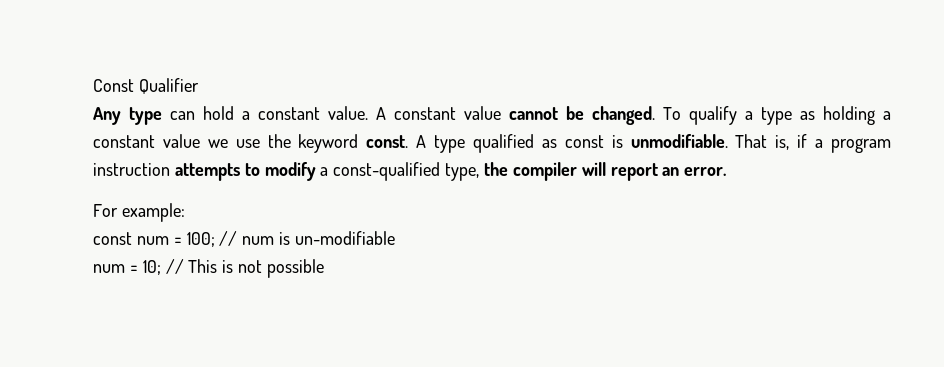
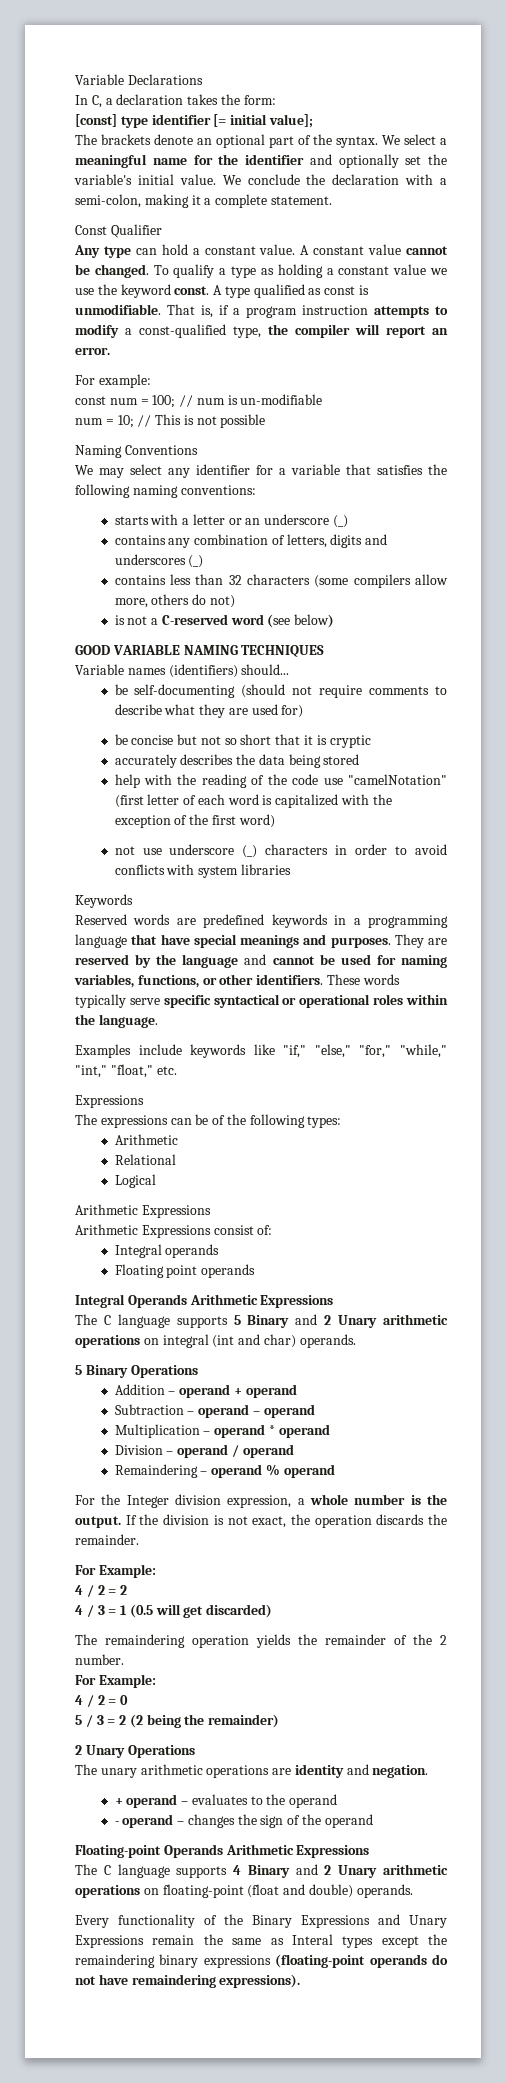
+ Variable Declarations
+ In C, a declaration takes the form:
+ [const] type identifier [= initial value];
+ The brackets denote an optional part of the syntax. We select a meaningful name for the identifier and optionally set the variable's initial value. We conclude the declaration with a semi-colon, making it a complete statement.
+ Naming Conventions
+ We may select any identifier for a variable that satisfies the following naming conventions:
+ starts with a letter or an underscore (_)
+ contains any combination of letters, digits and underscores (_)
+ contains less than 32 characters (some compilers allow more, others do not)
+ is not a C-reserved word (see below)
+ GOOD VARIABLE NAMING TECHNIQUES
+ Variable names (identifiers) should...
+ be self-documenting (should not require comments to describe what they are used for)
+ be concise but not so short that it is cryptic
+ accurately describes the data being stored
+ help with the reading of the code use "camelNotation" (first letter of each word is capitalized with the exception of the first word)
+ not use underscore (_) characters in order to avoid conflicts with system libraries
+ Keywords
+ Reserved words are predefined keywords in a programming language that have special meanings and purposes. They are reserved by the language and cannot be used for naming variables, functions, or other identifiers. These words typically serve specific syntactical or operational roles within the language.
+ Examples include keywords like "if," "else," "for," "while," "int," "float," etc.
+ Expressions
+ The expressions can be of the following types:
+ Arithmetic
+ Relational
+ Logical
+ Arithmetic Expressions
+ Arithmetic Expressions consist of:
+ Integral operands
+ Floating point operands
+ Integral Operands Arithmetic Expressions
+ The C language supports 5 Binary and 2 Unary arithmetic operations on integral (int and char) operands.
+ 5 Binary Operations
+ Addition – operand + operand
+ Subtraction – operand – operand
+ Multiplication – operand * operand
+ Division – operand / operand
+ Remaindering – operand % operand
+ For the Integer division expression, a whole number is the output. If the division is not exact, the operation discards the remainder.
+ For Example:
+ 4 / 2 = 2
+ 4 / 3 = 1 (0.5 will get discarded)
+ The remaindering operation yields the remainder of the 2 number.
+ For Example:
+ 4 / 2 = 0
+ 5 / 3 = 2 (2 being the remainder)
+ 2 Unary Operations
+ The unary arithmetic operations are identity and negation.
+ + operand – evaluates to the operand
+ - operand – changes the sign of the operand
+ Floating-point Operands Arithmetic Expressions
+ The C language supports 4 Binary and 2 Unary arithmetic operations on floating-point (float and double) operands.
+ Every functionality of the Binary Expressions and Unary Expressions remain the same as Interal types except the remaindering binary expressions (floating-point operands do not have remaindering expressions).

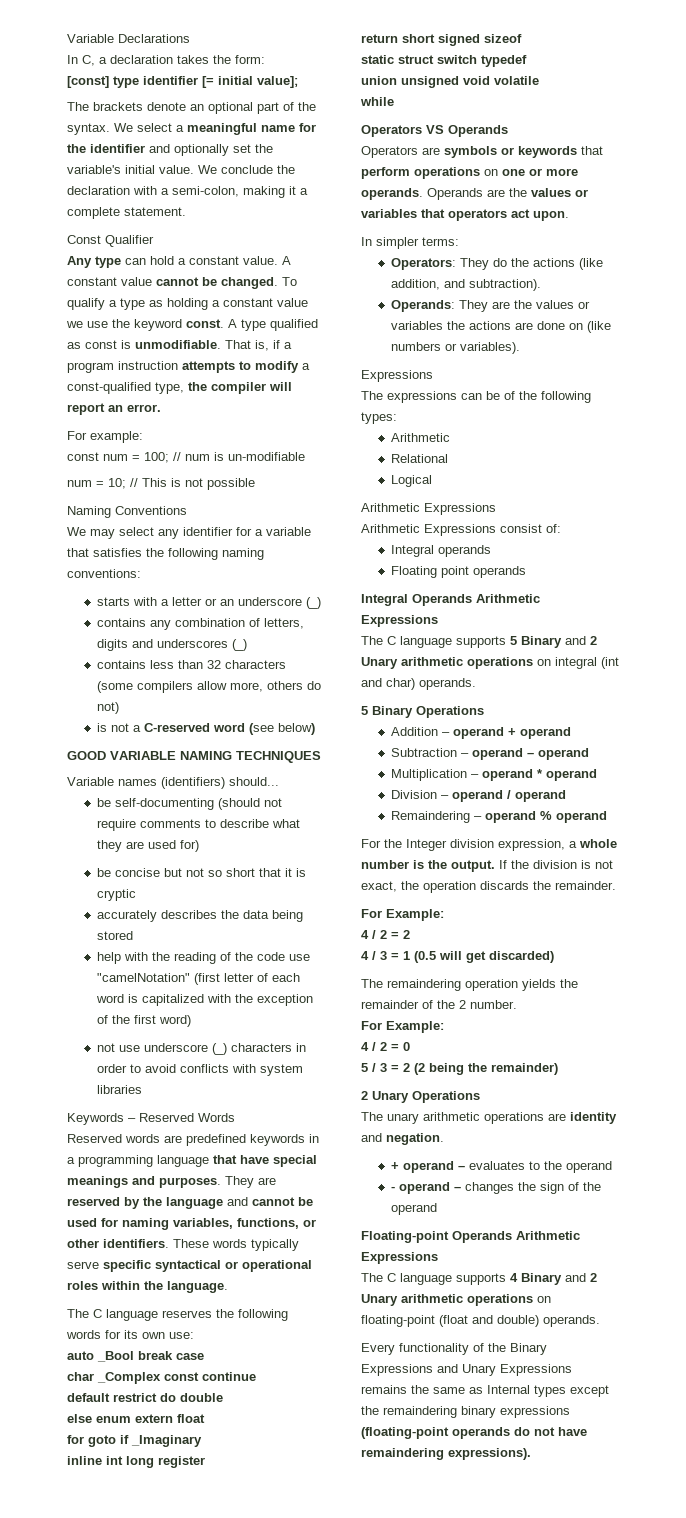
- Keywords
+ Keywords – Reserved Words
- Examples include keywords like "if," "else," "for," "while," "int," "float," etc.
+ The C language reserves the following words for its own use:
+ auto _Bool break case
+ char _Complex const continue
+ default restrict do double
+ else enum extern float
+ for goto if _Imaginary
+ inline int long register
+ return short signed sizeof
+ static struct switch typedef
+ union unsigned void volatile
+ while
+ Operators VS Operands
+ Operators are symbols or keywords that perform operations on one or more operands. Operands are the values or variables that operators act upon.
+ In simpler terms:
+ Operators: They do the actions (like addition, and subtraction).
+ Operands: They are the values or variables the actions are done on (like numbers or variables).
- Every functionality of the Binary Expressions and Unary Expressions remain the same as Interal types except the remaindering binary expressions (floating-point operands do not have remaindering expressions).
+ Every functionality of the Binary Expressions and Unary Expressions remains the same as Internal types except the remaindering binary expressions (floating-point operands do not have remaindering expressions).

